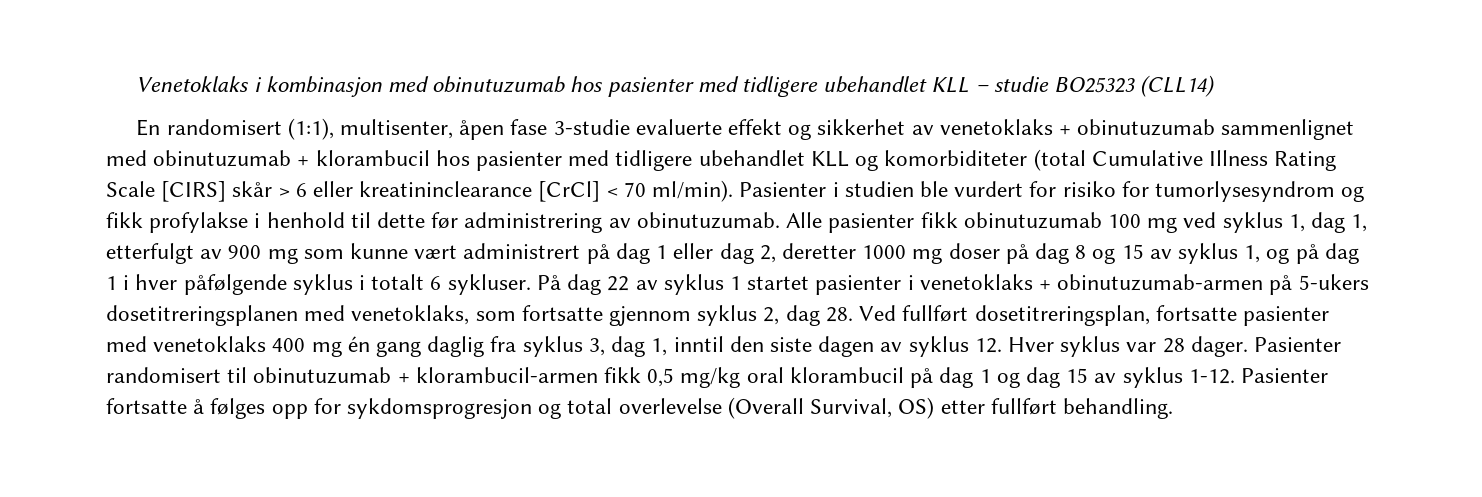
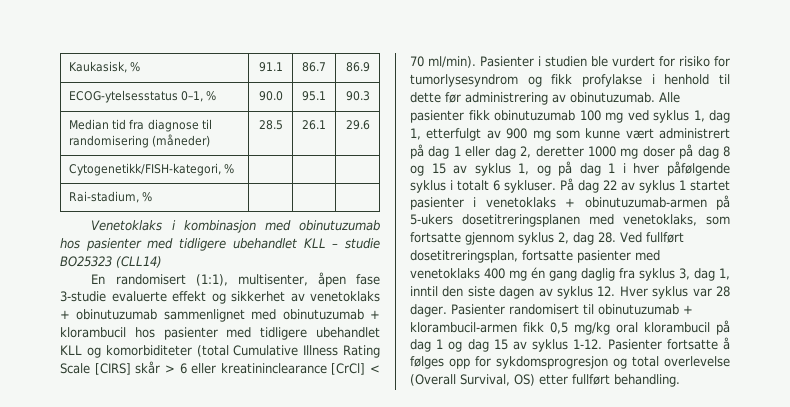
+ Kaukasisk, % | 91.1 | 86.7 | 86.9
+ ECOG-ytelsesstatus 0–1, % | 90.0 | 95.1 | 90.3
+ Median tid fra diagnose til randomisering (måneder) | 28.5 | 26.1 | 29.6
+ Cytogenetikk/FISH-kategori, % | | |
+ Rai-stadium, % | | |

